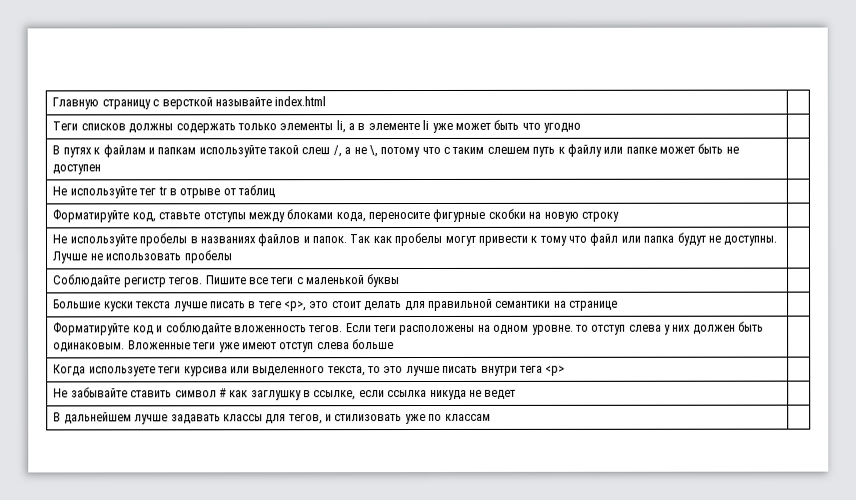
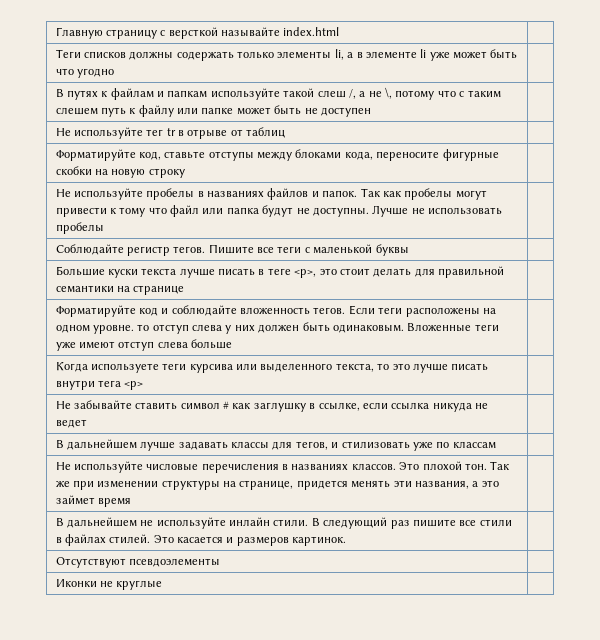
+ Не используйте числовые перечисления в названиях классов. Это плохой тон. Так же при изменении структуры на странице, придется менять эти названия, а это займет время |
+ В дальнейшем не используйте инлайн стили. В следующий раз пишите все стили в файлах стилей. Это касается и размеров картинок. |
+ Отсутствуют псевдоэлементы |
+ Иконки не круглые |

